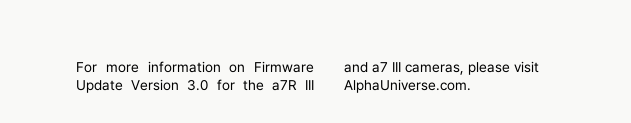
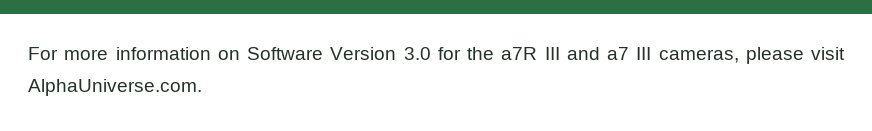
- For more information on Firmware Update Version 3.0 for the a7R III and a7 III cameras, please visit AlphaUniverse.com.
+ For more information on Software Version 3.0 for the a7R III and a7 III cameras, please visit AlphaUniverse.com.

